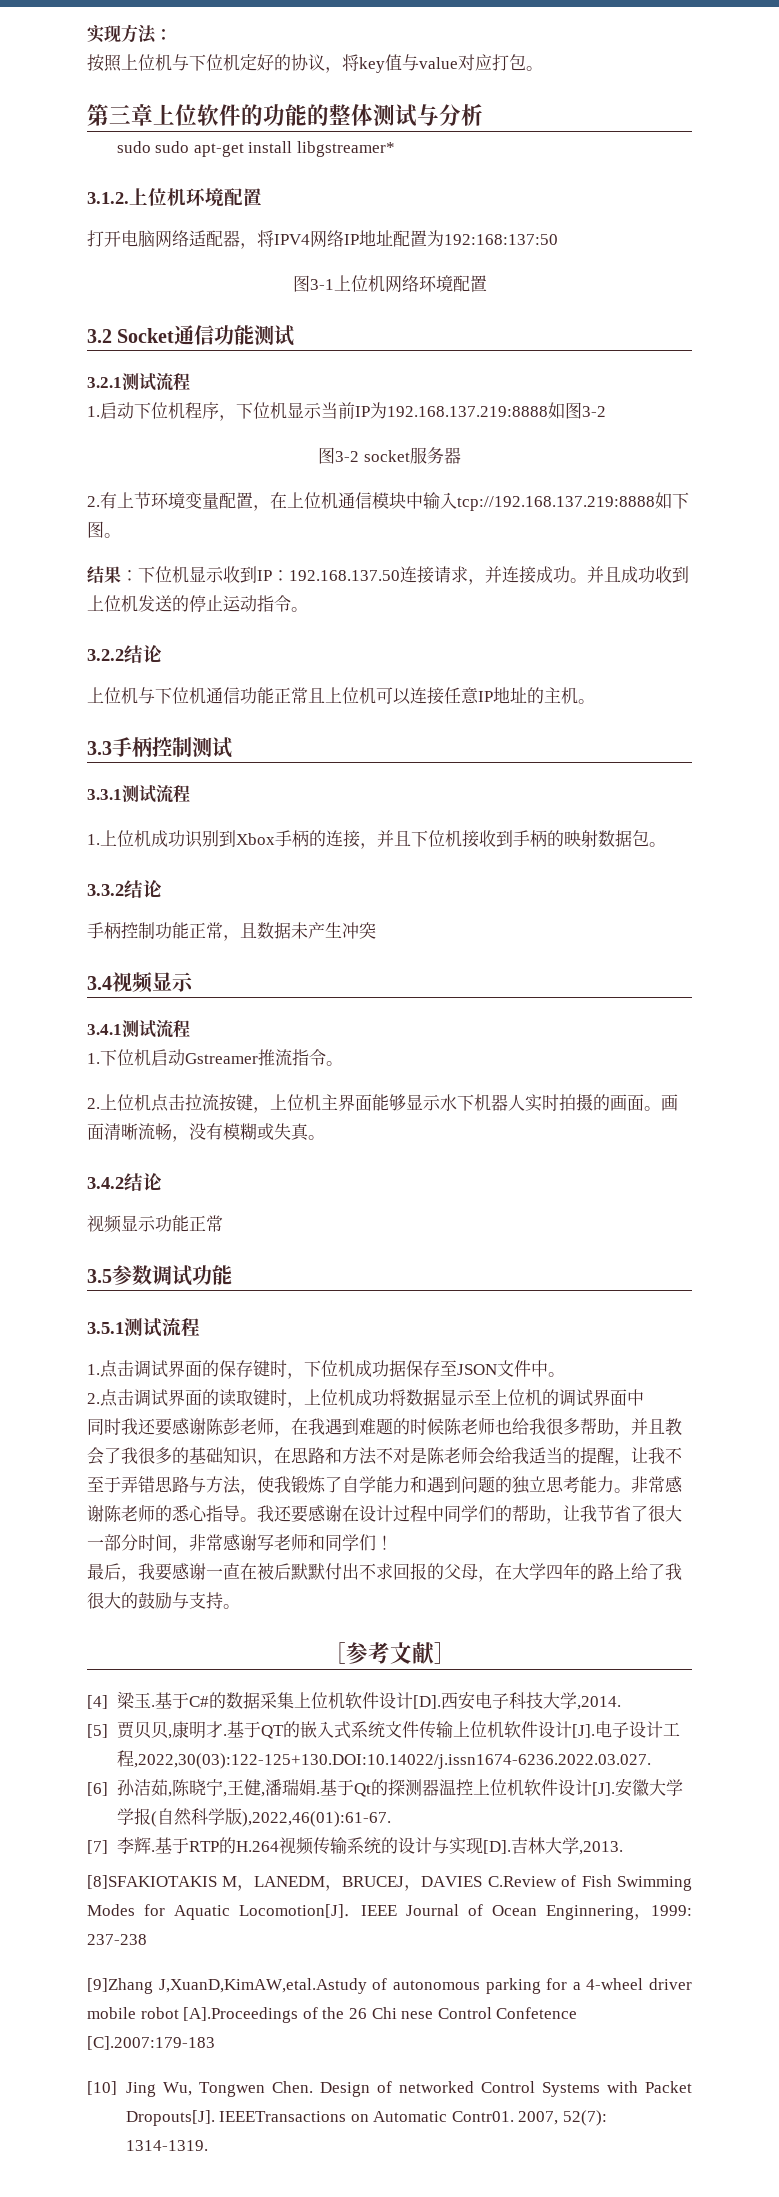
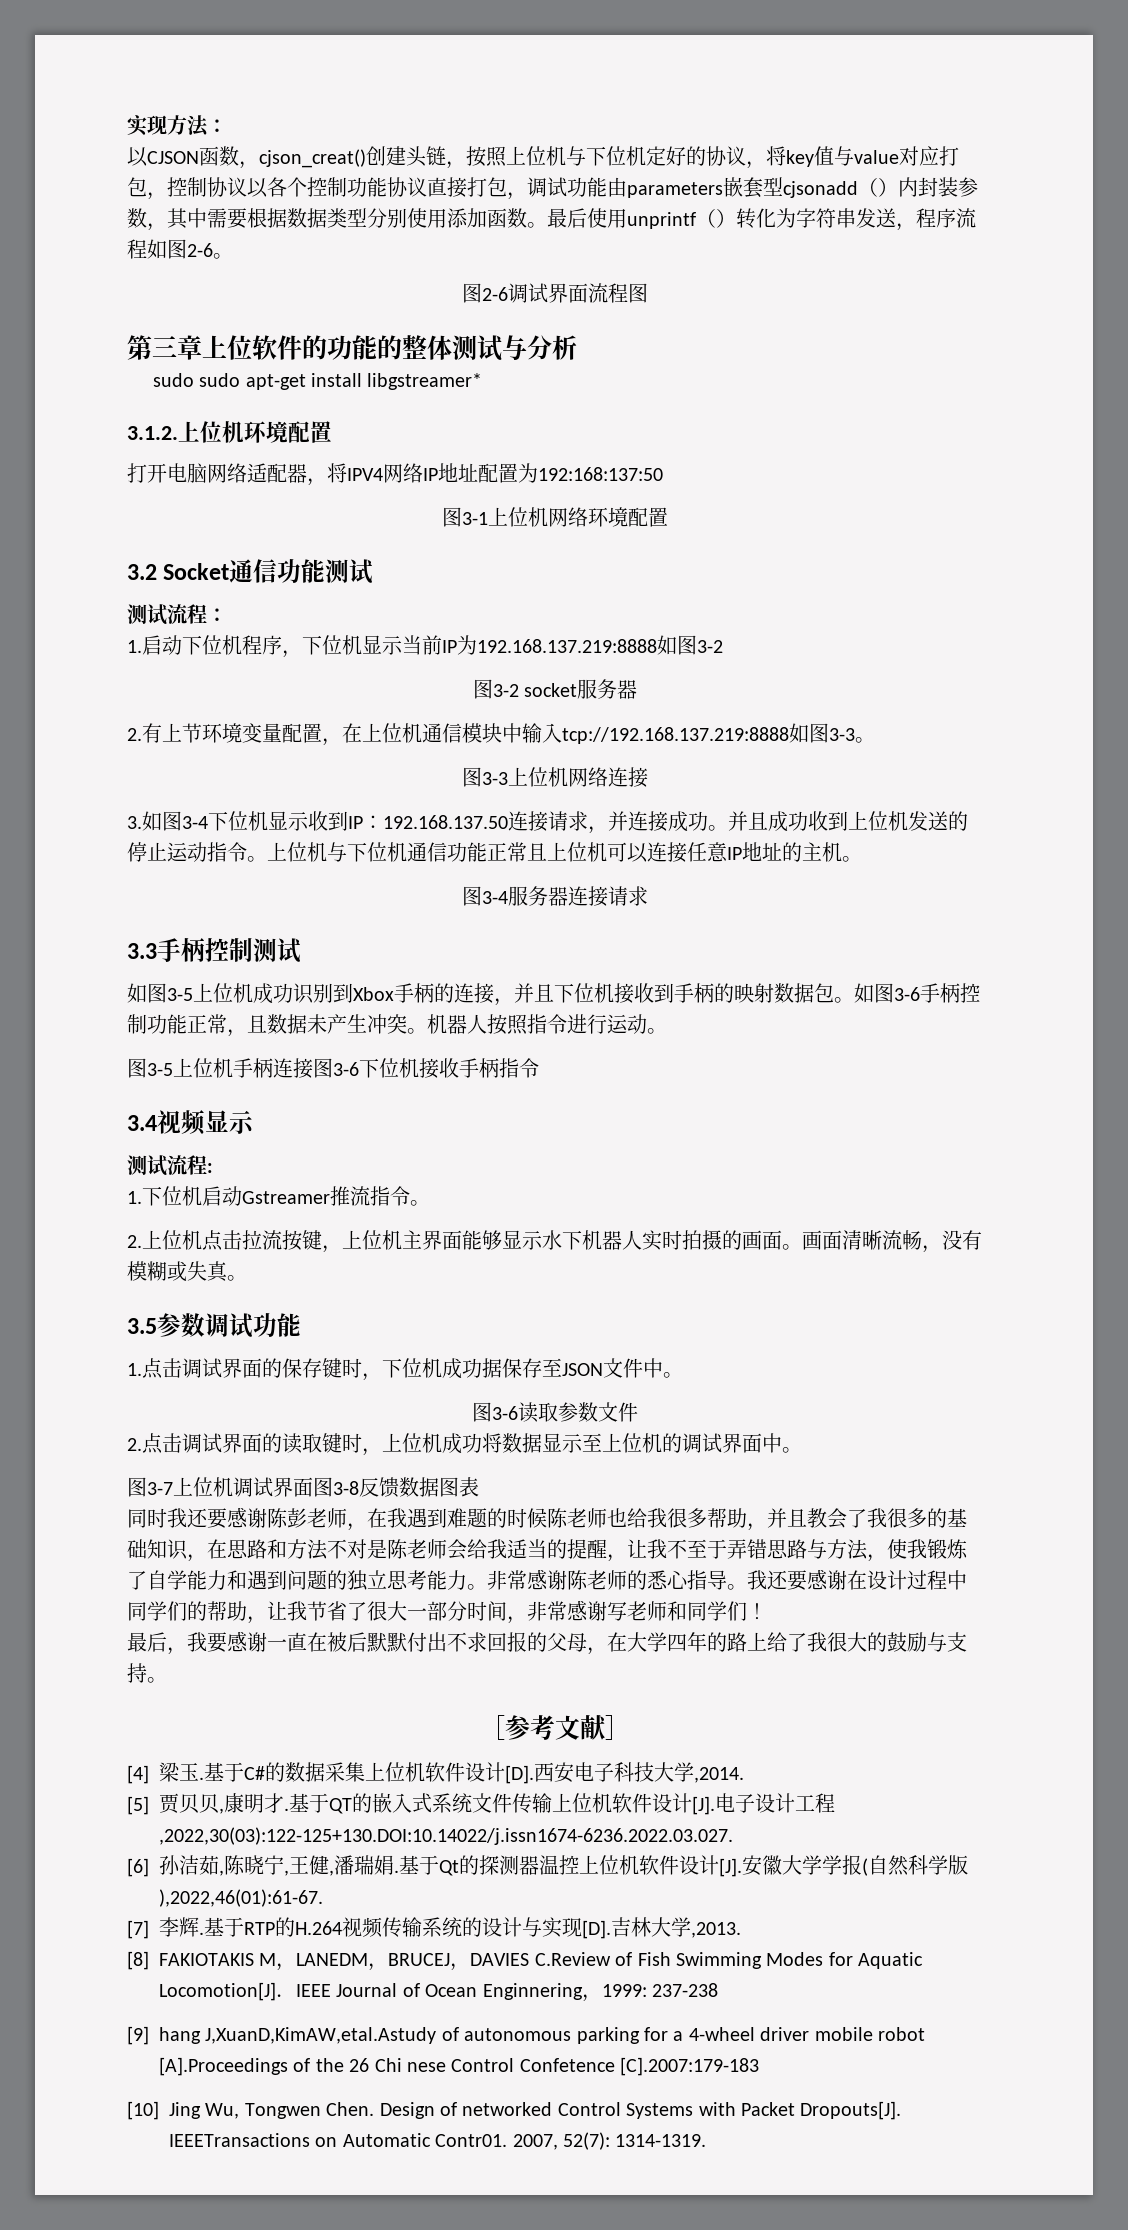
- 按照上位机与下位机定好的协议，将key值与value对应打包。
+ 以CJSON函数，cjson_creat()创建头链，按照上位机与下位机定好的协议，将key值与value对应打包，控制协议以各个控制功能协议直接打包，调试功能由parameters嵌套型cjsonadd（）内封装参数，其中需要根据数据类型分别使用添加函数。最后使用unprintf（）转化为字符串发送，程序流程如图2-6。
+ 图2-6调试界面流程图
  3.2 Socket通信功能测试
- 3.2.1测试流程
+ 测试流程：
- 2.有上节环境变量配置，在上位机通信模块中输入tcp://192.168.137.219:8888如下图。
- 结果：下位机显示收到IP：192.168.137.50连接请求，并连接成功。
+ 2.有上节环境变量配置，在上位机通信模块中输入tcp://192.168.137.219:8888如图3-3。
+ 图3-3上位机网络连接
+ 3.如图3-4下位机显示收到IP：192.168.137.50连接请求，并连接成功。
- 并且成功收到上位机发送的停止运动指令。
- 3.2.2结论
- 上位机与下位机通信功能正常且上位机可以连接任意IP地址的主机。
+ 并且成功收到上位机发送的停止运动指令。上位机与下位机通信功能正常且上位机可以连接任意IP地址的主机。
+ 图3-4服务器连接请求
- 3.3.1测试流程
- 1.上位机成功识别到Xbox手柄的连接，并且下位机接收到手柄的映射数据包。
- 3.3.2结论
- 手柄控制功能正常，且数据未产生冲突
+ 如图3-5上位机成功识别到Xbox手柄的连接，并且下位机接收到手柄的映射数据包。如图3-6手柄控制功能正常，且数据未产生冲突。机器人按照指令进行运动。
+ 图3-5上位机手柄连接图3-6下位机接收手柄指令
  3.4视频显示
- 3.4.1测试流程
+ 测试流程:
- 3.4.2结论
- 视频显示功能正常
- 3.5.1测试流程
+ 图3-6读取参数文件
- 2.点击调试界面的读取键时，上位机成功将数据显示至上位机的调试界面中
+ 2.点击调试界面的读取键时，上位机成功将数据显示至上位机的调试界面中。
+ 图3-7上位机调试界面图3-8反馈数据图表
- [8]SFAKIOTAKIS M，LANEDM，BRUCEJ，DAVIES C.Review of Fish Swimming Modes for Aquatic Locomotion[J]．IEEE Journal of Ocean Enginnering，1999: 237-238
+ [8] FAKIOTAKIS M，LANEDM，BRUCEJ，DAVIES C.Review of Fish Swimming Modes for Aquatic Locomotion[J]．IEEE Journal of Ocean Enginnering，1999: 237-238
- [9]Zhang J,XuanD,KimAW,etal.Astudy of autonomous parking for a 4-wheel driver mobile robot [A].Proceedings of the 26 Chi nese Control Confetence [C].2007:179-183
+ [9] hang J,XuanD,KimAW,etal.Astudy of autonomous parking for a 4-wheel driver mobile robot [A].Proceedings of the 26 Chi nese Control Confetence [C].2007:179-183

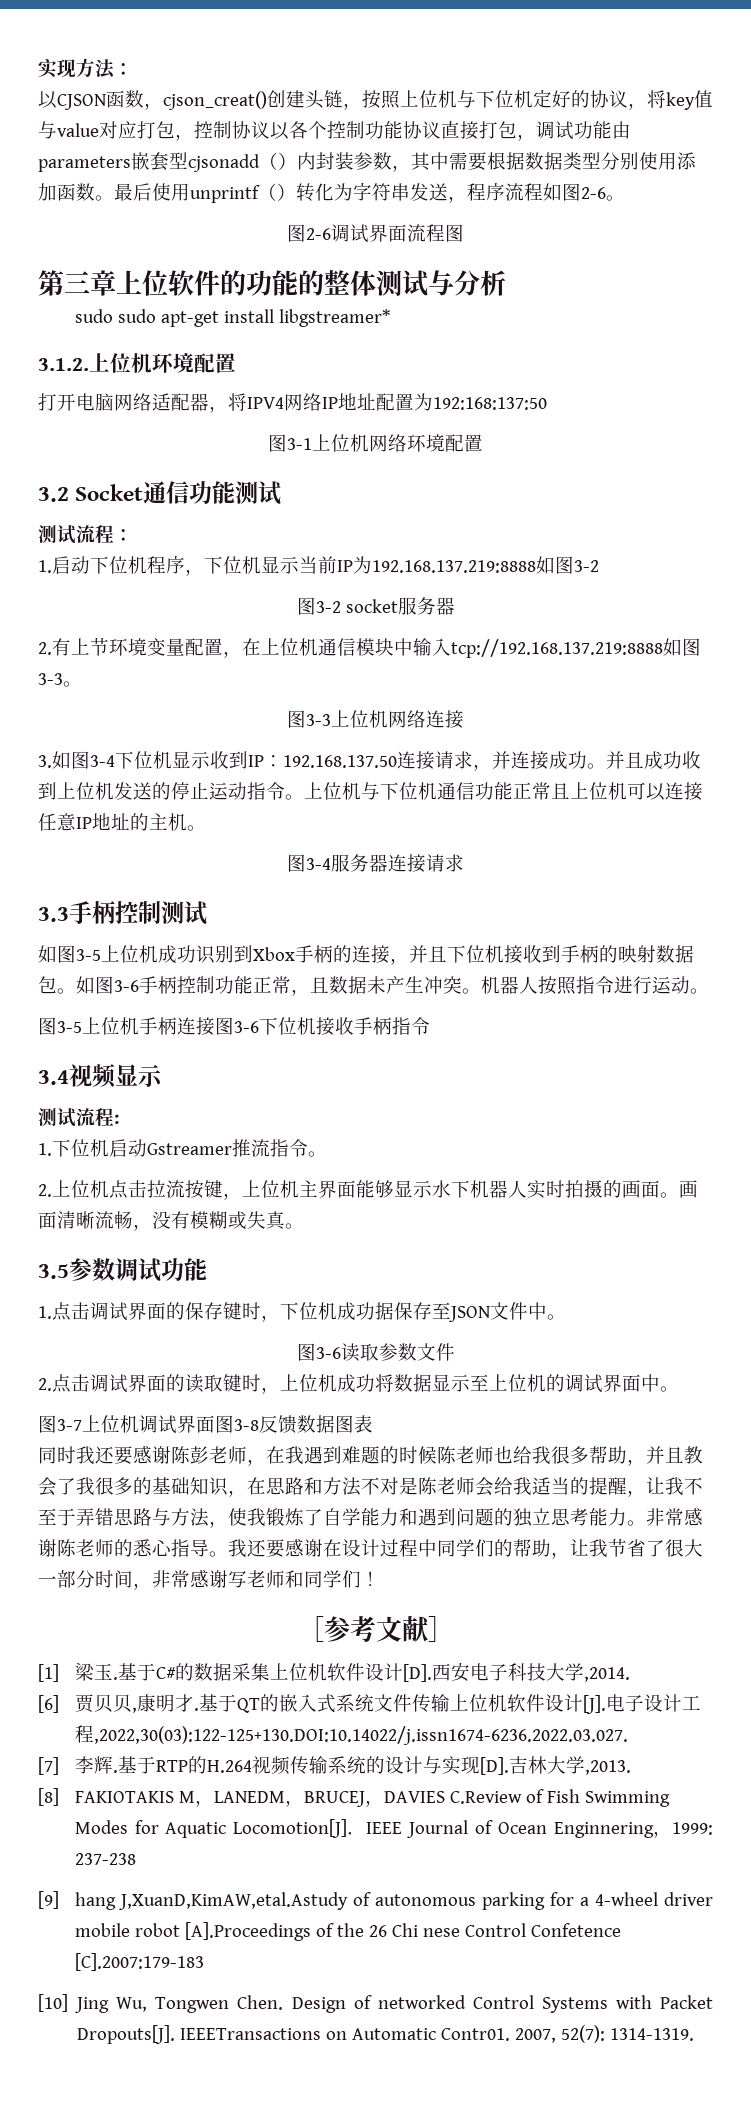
- 最后，我要感谢一直在被后默默付出不求回报的父母，在大学四年的路上给了我很大的鼓励与支持。
- [4]梁玉.
+ [1]梁玉.
- [5]贾贝贝,康明才.
+ [6]贾贝贝,康明才.
- [6]孙洁茹,陈晓宁,王健,潘瑞娟.基于Qt的探测器温控上位机软件设计[J].安徽大学学报(自然科学版),2022,46(01):61-67.

